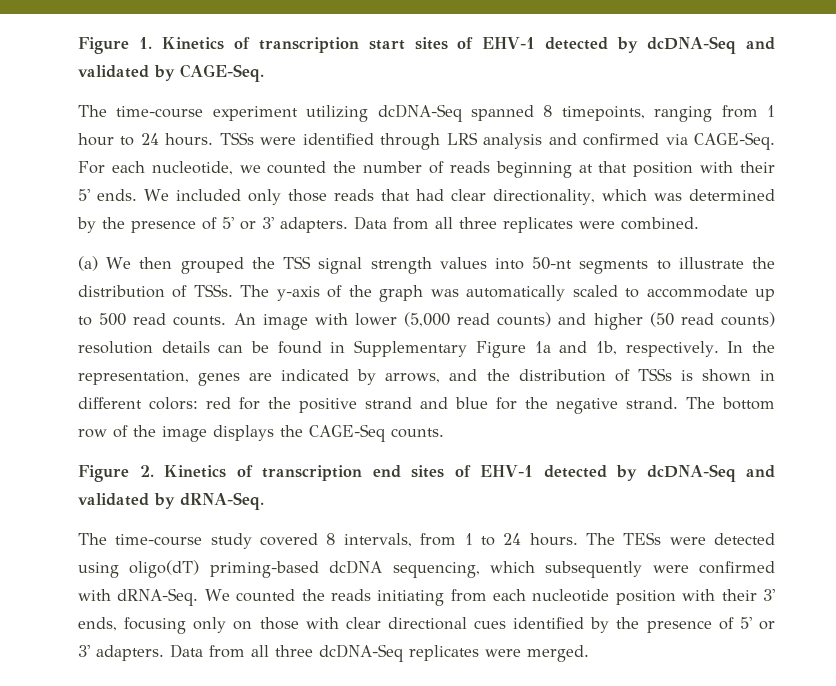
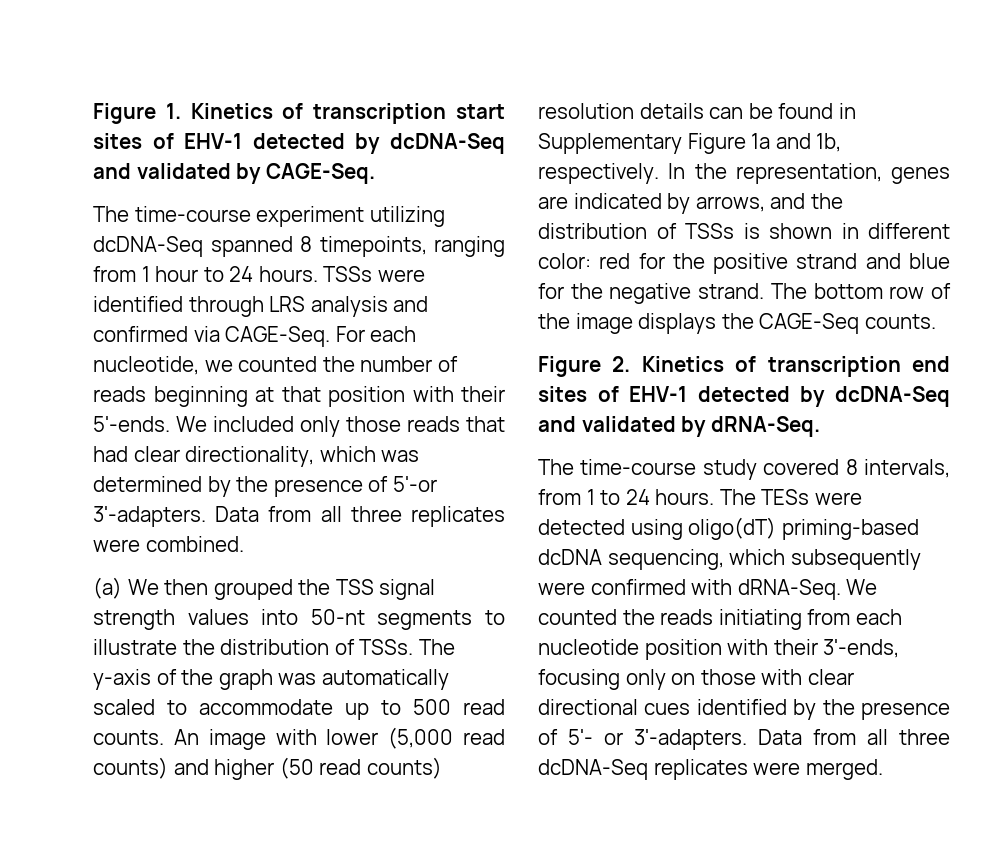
- For each nucleotide, we counted the number of reads beginning at that position with their 5' ends.
+ For each nucleotide, we counted the number of reads beginning at that position with their 5'-ends.
- We included only those reads that had clear directionality, which was determined by the presence of 5' or 3' adapters.
+ We included only those reads that had clear directionality, which was determined by the presence of 5'-or 3'-adapters.
- In the representation, genes are indicated by arrows, and the distribution of TSSs is shown in different colors: red for the positive strand and blue for the negative strand.
+ In the representation, genes are indicated by arrows, and the distribution of TSSs is shown in different color: red for the positive strand and blue for the negative strand.
- We counted the reads initiating from each nucleotide position with their 3' ends, focusing only on those with clear directional cues identified by the presence of 5' or 3' adapters.
+ We counted the reads initiating from each nucleotide position with their 3'-ends, focusing only on those with clear directional cues identified by the presence of 5'- or 3'-adapters.

